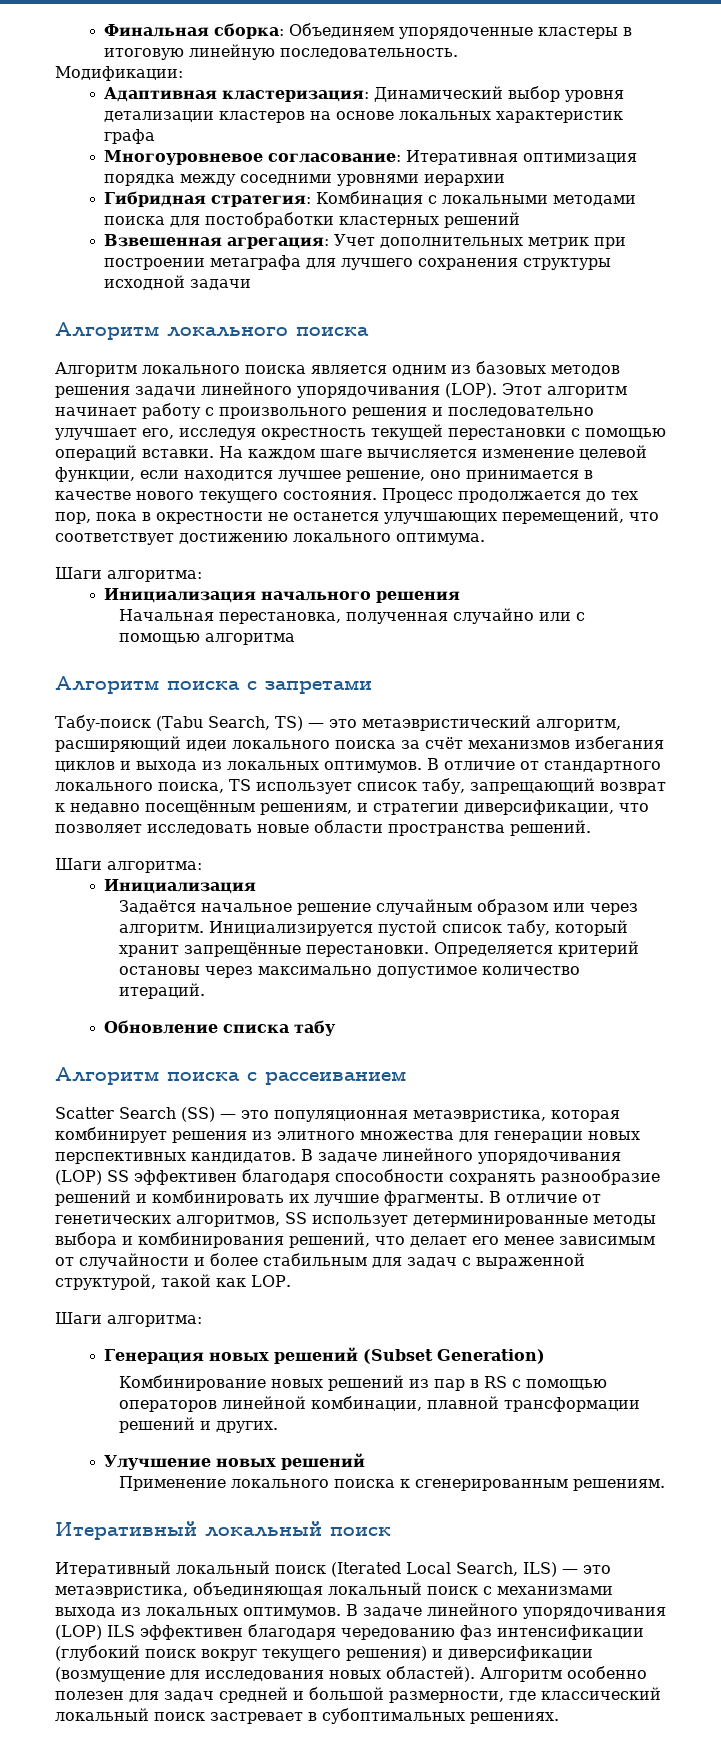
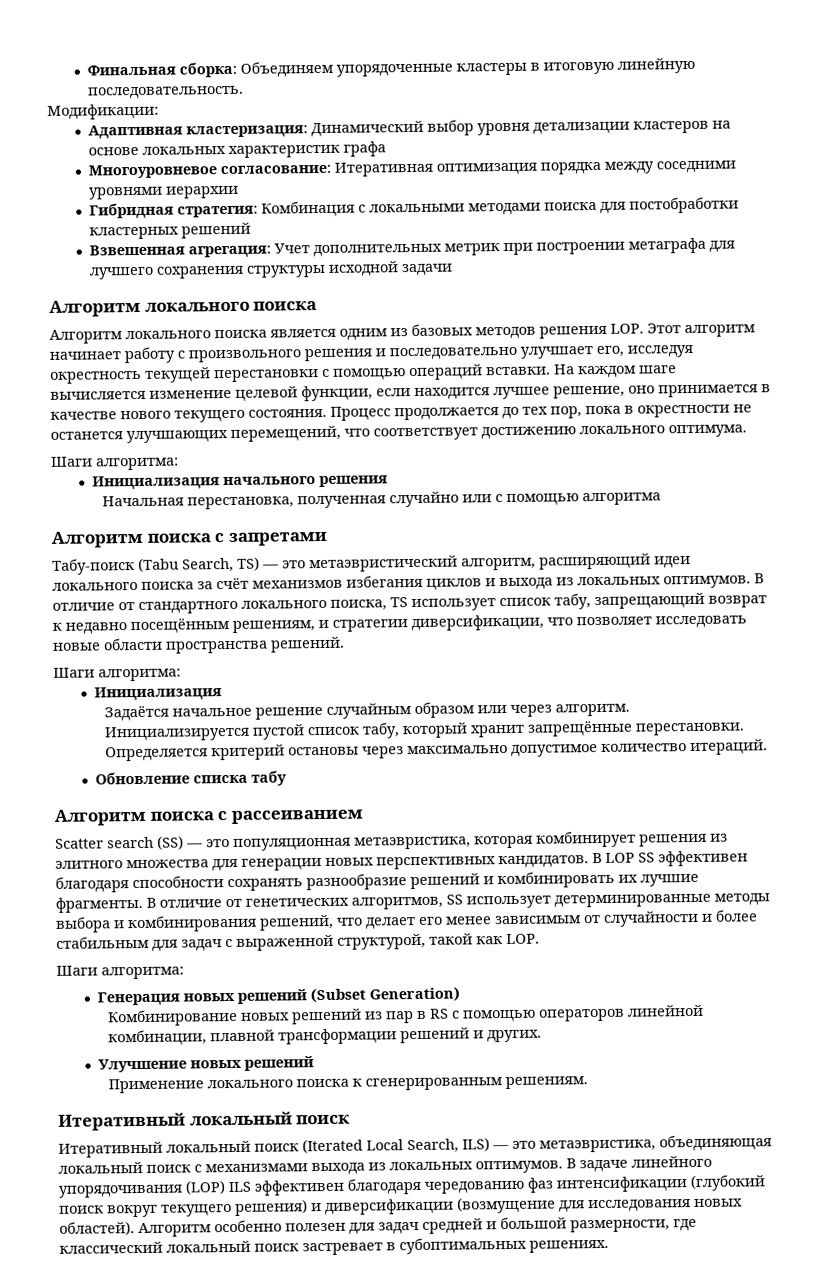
- Алгоритм локального поиска является одним из базовых методов решения задачи линейного упорядочивания (LOP). Этот алгоритм начинает работу с произвольного решения и последовательно улучшает его, исследуя окрестность текущей перестановки с помощью операций вставки.
+ Алгоритм локального поиска является одним из базовых методов решения LOP. Этот алгоритм начинает работу с произвольного решения и последовательно улучшает его, исследуя окрестность текущей перестановки с помощью операций вставки.
- Scatter Search (SS) — это популяционная метаэвристика, которая комбинирует решения из элитного множества для генерации новых перспективных кандидатов.
+ Scatter search (SS) — это популяционная метаэвристика, которая комбинирует решения из элитного множества для генерации новых перспективных кандидатов.
- В задаче линейного упорядочивания (LOP) SS эффективен благодаря способности сохранять разнообразие решений и комбинировать их лучшие фрагменты.
+ В LOP SS эффективен благодаря способности сохранять разнообразие решений и комбинировать их лучшие фрагменты.

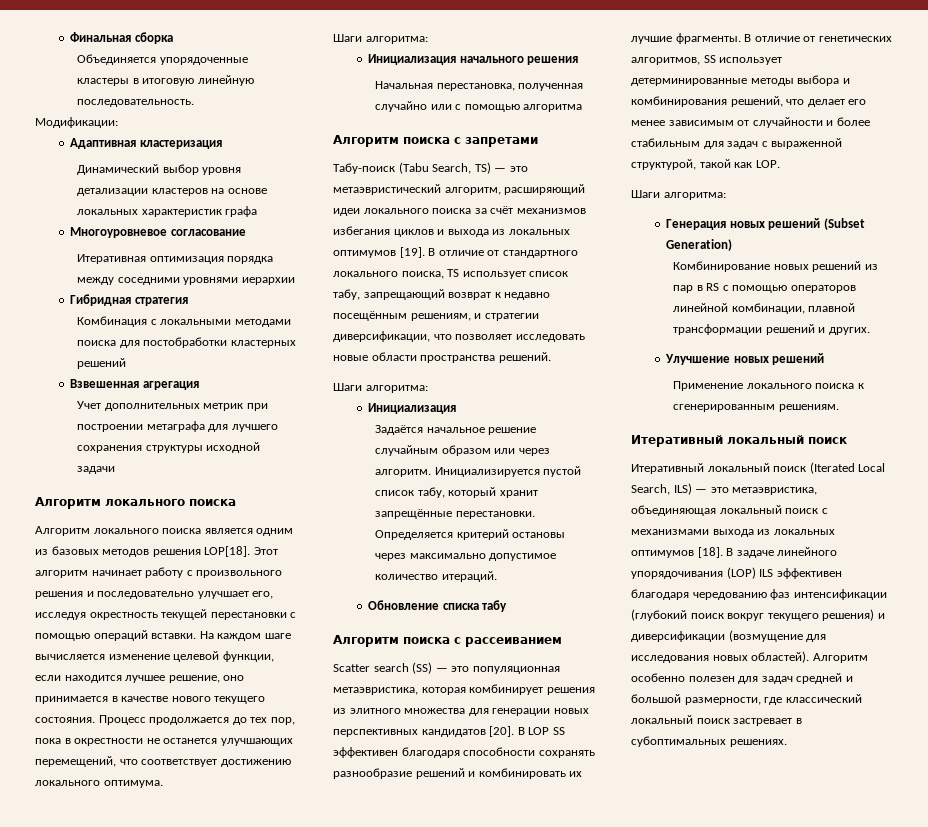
- Финальная сборка: Объединяем упорядоченные кластеры в итоговую линейную последовательность.
+ Финальная сборка
+ Объединяется упорядоченные кластеры в итоговую линейную последовательность.
- Адаптивная кластеризация: Динамический выбор уровня детализации кластеров на основе локальных характеристик графа
+ Адаптивная кластеризация
+ Динамический выбор уровня детализации кластеров на основе локальных характеристик графа
- Многоуровневое согласование: Итеративная оптимизация порядка между соседними уровнями иерархии
+ Многоуровневое согласование
+ Итеративная оптимизация порядка между соседними уровнями иерархии
- Гибридная стратегия: Комбинация с локальными методами поиска для постобработки кластерных решений
+ Гибридная стратегия
+ Комбинация с локальными методами поиска для постобработки кластерных решений
- Взвешенная агрегация: Учет дополнительных метрик при построении метаграфа для лучшего сохранения структуры исходной задачи
+ Взвешенная агрегация
+ Учет дополнительных метрик при построении метаграфа для лучшего сохранения структуры исходной задачи
- Алгоритм локального поиска является одним из базовых методов решения LOP. Этот алгоритм начинает работу с произвольного решения и последовательно улучшает его, исследуя окрестность текущей перестановки с помощью операций вставки.
+ Алгоритм локального поиска является одним из базовых методов решения LOP[18]. Этот алгоритм начинает работу с произвольного решения и последовательно улучшает его, исследуя окрестность текущей перестановки с помощью операций вставки.
- Табу-поиск (Tabu Search, TS) — это метаэвристический алгоритм, расширяющий идеи локального поиска за счёт механизмов избегания циклов и выхода из локальных оптимумов.
+ Табу-поиск (Tabu Search, TS) — это метаэвристический алгоритм, расширяющий идеи локального поиска за счёт механизмов избегания циклов и выхода из локальных оптимумов [19].
- Scatter search (SS) — это популяционная метаэвристика, которая комбинирует решения из элитного множества для генерации новых перспективных кандидатов.
+ Scatter search (SS) — это популяционная метаэвристика, которая комбинирует решения из элитного множества для генерации новых перспективных кандидатов [20].
- Итеративный локальный поиск (Iterated Local Search, ILS) — это метаэвристика, объединяющая локальный поиск с механизмами выхода из локальных оптимумов.
+ Итеративный локальный поиск (Iterated Local Search, ILS) — это метаэвристика, объединяющая локальный поиск с механизмами выхода из локальных оптимумов [18].

